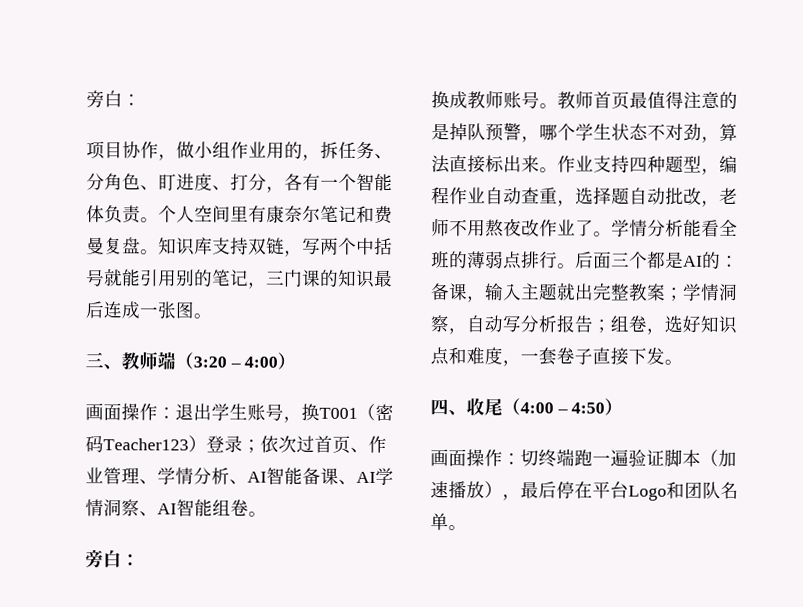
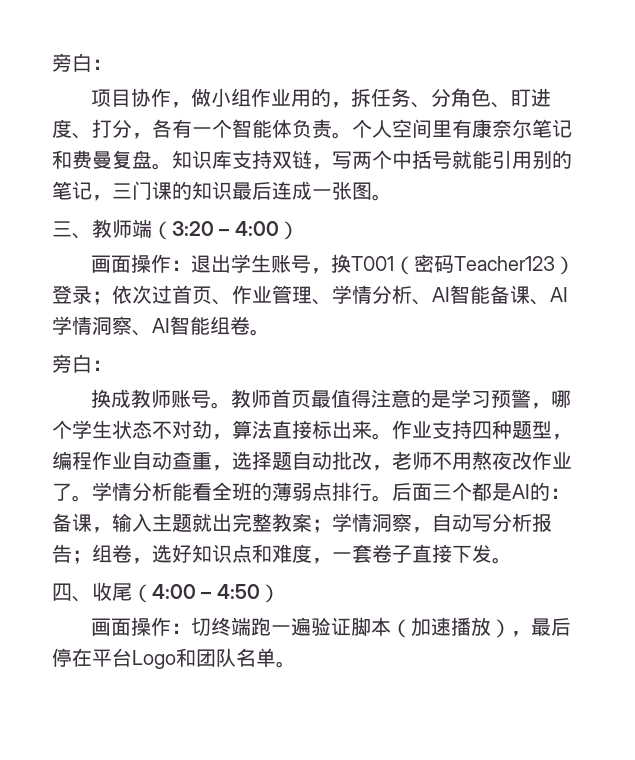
- 教师首页最值得注意的是掉队预警，哪个学生状态不对劲，算法直接标出来。
+ 教师首页最值得注意的是学习预警，哪个学生状态不对劲，算法直接标出来。

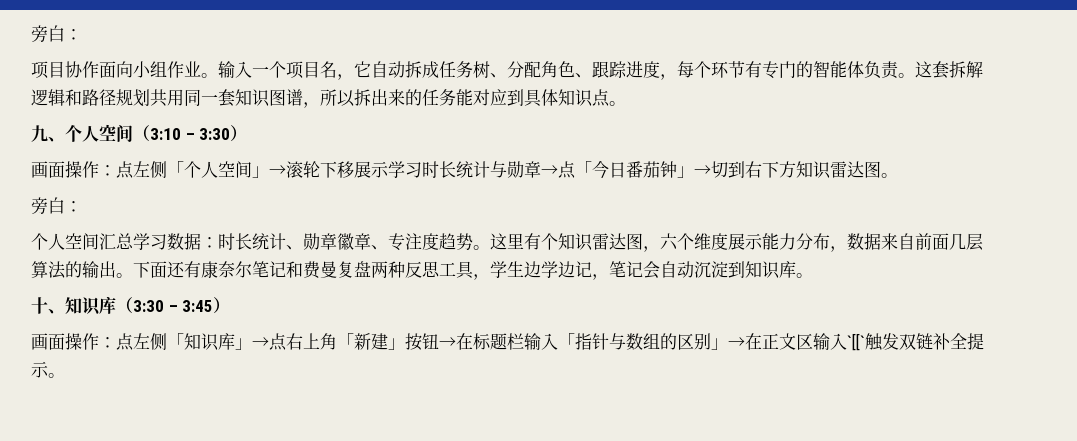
- 项目协作，做小组作业用的，拆任务、分角色、盯进度、打分，各有一个智能体负责。个人空间里有康奈尔笔记和费曼复盘。知识库支持双链，写两个中括号就能引用别的笔记，三门课的知识最后连成一张图。
- 三、教师端（3:20 – 4:00）
- 画面操作：退出学生账号，换T001（密码Teacher123）登录；依次过首页、作业管理、学情分析、AI智能备课、AI学情洞察、AI智能组卷。
+ 项目协作面向小组作业。输入一个项目名，它自动拆成任务树、分配角色、跟踪进度，每个环节有专门的智能体负责。这套拆解逻辑和路径规划共用同一套知识图谱，所以拆出来的任务能对应到具体知识点。
+ 九、个人空间（3:10 – 3:30）
+ 画面操作：点左侧「个人空间」→滚轮下移展示学习时长统计与勋章→点「今日番茄钟」→切到右下方知识雷达图。
  旁白：
- 换成教师账号。教师首页最值得注意的是学习预警，哪个学生状态不对劲，算法直接标出来。作业支持四种题型，编程作业自动查重，选择题自动批改，老师不用熬夜改作业了。学情分析能看全班的薄弱点排行。后面三个都是AI的：备课，输入主题就出完整教案；学情洞察，自动写分析报告；组卷，选好知识点和难度，一套卷子直接下发。
- 四、收尾（4:00 – 4:50）
- 画面操作：切终端跑一遍验证脚本（加速播放），最后停在平台Logo和团队名单。
+ 个人空间汇总学习数据：时长统计、勋章徽章、专注度趋势。这里有个知识雷达图，六个维度展示能力分布，数据来自前面几层算法的输出。下面还有康奈尔笔记和费曼复盘两种反思工具，学生边学边记，笔记会自动沉淀到知识库。
+ 十、知识库（3:30 – 3:45）
+ 画面操作：点左侧「知识库」→点右上角「新建」按钮→在标题栏输入「指针与数组的区别」→在正文区输入`[[`触发双链补全提示。

